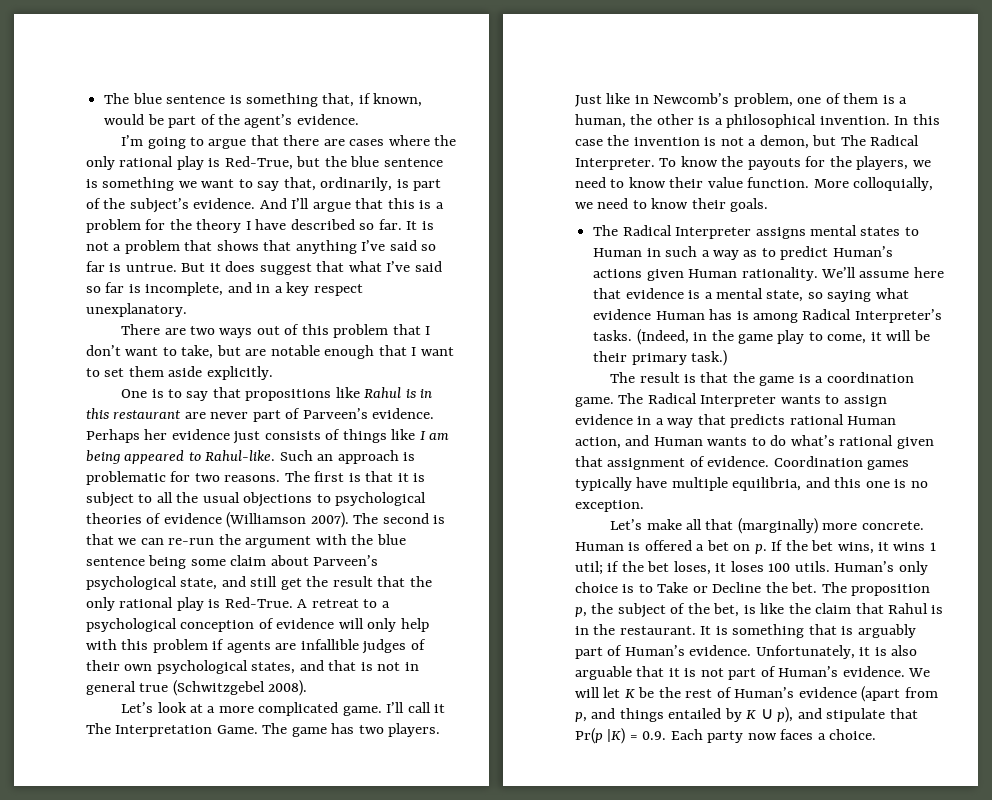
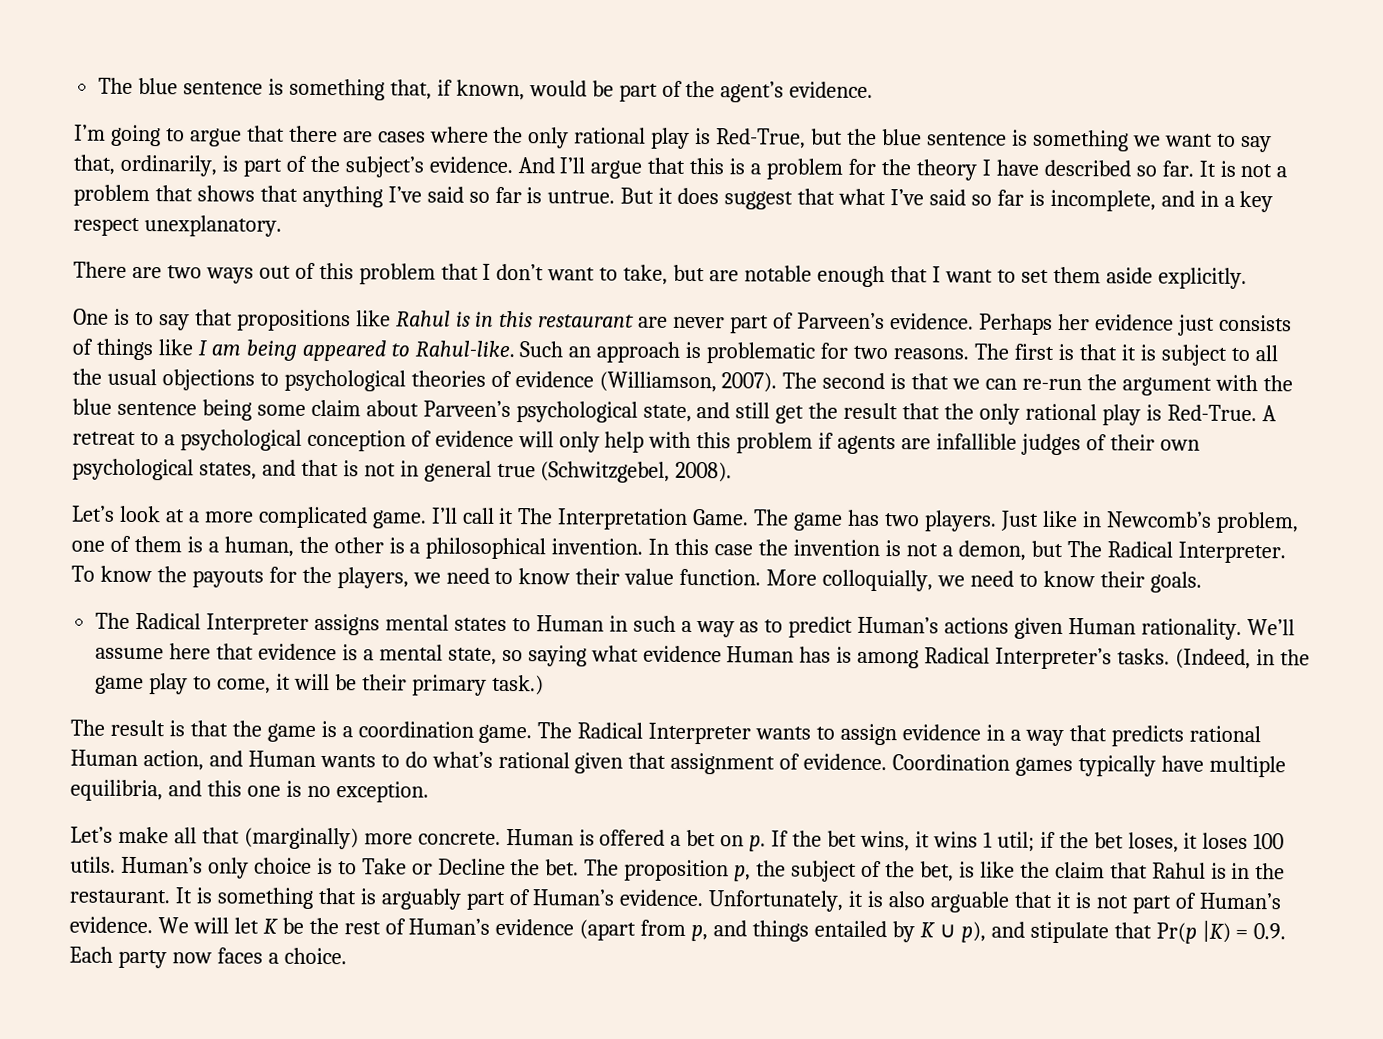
- The first is that it is subject to all the usual objections to psychological theories of evidence (Williamson 2007).
+ The first is that it is subject to all the usual objections to psychological theories of evidence (Williamson, 2007).
- A retreat to a psychological conception of evidence will only help with this problem if agents are infallible judges of their own psychological states, and that is not in general true (Schwitzgebel 2008).
+ A retreat to a psychological conception of evidence will only help with this problem if agents are infallible judges of their own psychological states, and that is not in general true (Schwitzgebel, 2008).

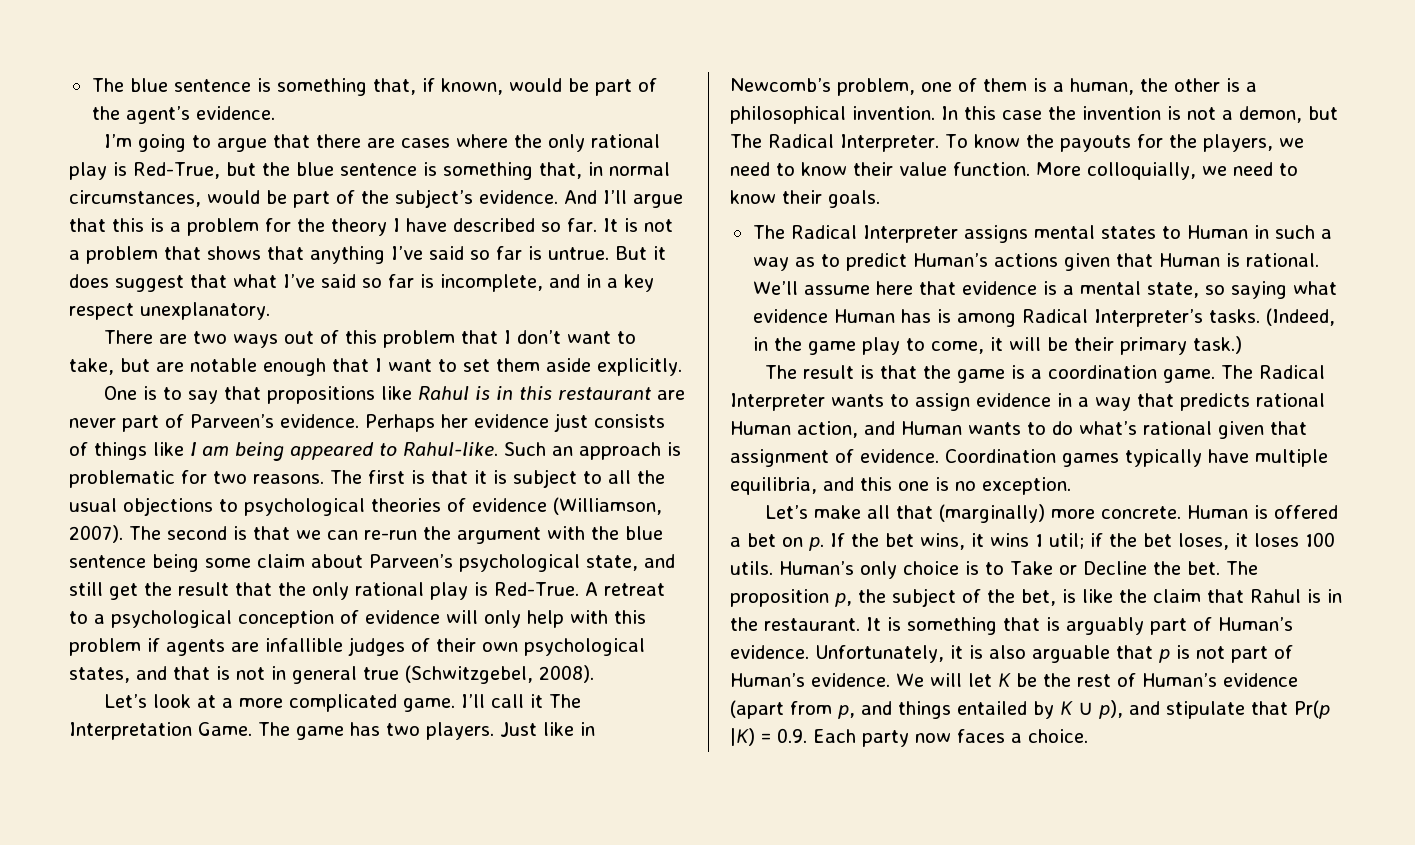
- I’m going to argue that there are cases where the only rational play is Red-True, but the blue sentence is something we want to say that, ordinarily, is part of the subject’s evidence.
+ I’m going to argue that there are cases where the only rational play is Red-True, but the blue sentence is something that, in normal circumstances, would be part of the subject’s evidence.
- The Radical Interpreter assigns mental states to Human in such a way as to predict Human’s actions given Human rationality.
+ The Radical Interpreter assigns mental states to Human in such a way as to predict Human’s actions given that Human is rational.
- Unfortunately, it is also arguable that it is not part of Human’s evidence.
+ Unfortunately, it is also arguable that p is not part of Human’s evidence.

